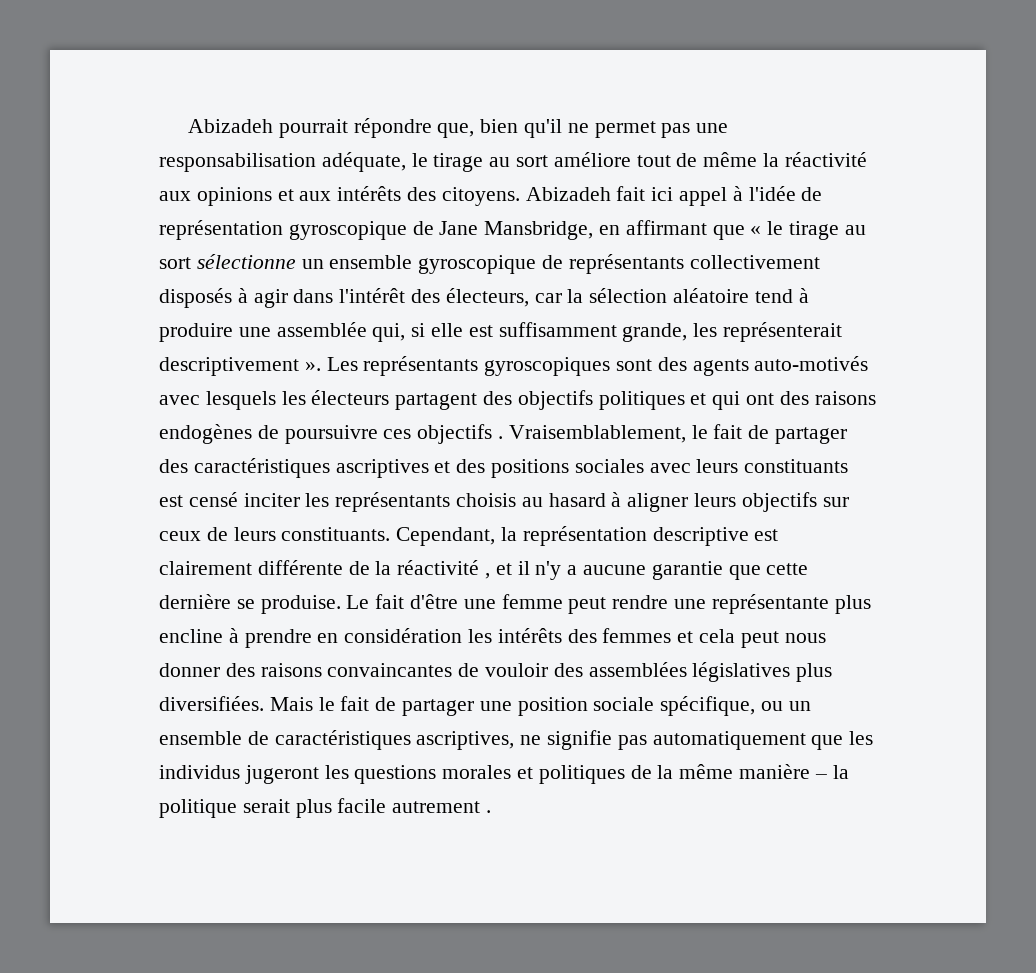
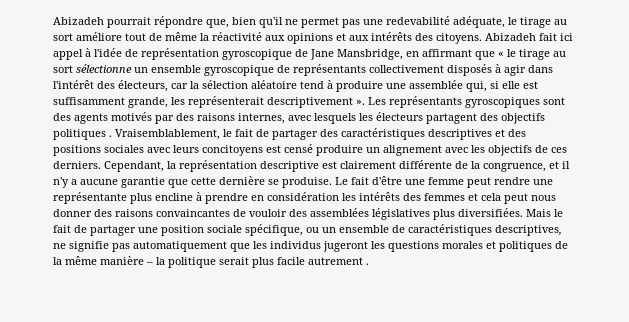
- Abizadeh pourrait répondre que, bien qu'il ne permet pas une responsabilisation adéquate, le tirage au sort améliore tout de même la réactivité aux opinions et aux intérêts des citoyens.
+ Abizadeh pourrait répondre que, bien qu'il ne permet pas une redevabilité adéquate, le tirage au sort améliore tout de même la réactivité aux opinions et aux intérêts des citoyens.
- Les représentants gyroscopiques sont des agents auto-motivés avec lesquels les électeurs partagent des objectifs politiques et qui ont des raisons endogènes de poursuivre ces objectifs .
+ Les représentants gyroscopiques sont des agents motivés par des raisons internes, avec lesquels les électeurs partagent des objectifs politiques .
- Vraisemblablement, le fait de partager des caractéristiques ascriptives et des positions sociales avec leurs constituants est censé inciter les représentants choisis au hasard à aligner leurs objectifs sur ceux de leurs constituants.
+ Vraisemblablement, le fait de partager des caractéristiques descriptives et des positions sociales avec leurs concitoyens est censé produire un alignement avec les objectifs de ces derniers.
- Cependant, la représentation descriptive est clairement différente de la réactivité , et il n'y a aucune garantie que cette dernière se produise.
+ Cependant, la représentation descriptive est clairement différente de la congruence, et il n'y a aucune garantie que cette dernière se produise.
- Mais le fait de partager une position sociale spécifique, ou un ensemble de caractéristiques ascriptives, ne signifie pas automatiquement que les individus jugeront les questions morales et politiques de la même manière – la politique serait plus facile autrement .
+ Mais le fait de partager une position sociale spécifique, ou un ensemble de caractéristiques descriptives, ne signifie pas automatiquement que les individus jugeront les questions morales et politiques de la même manière – la politique serait plus facile autrement .

